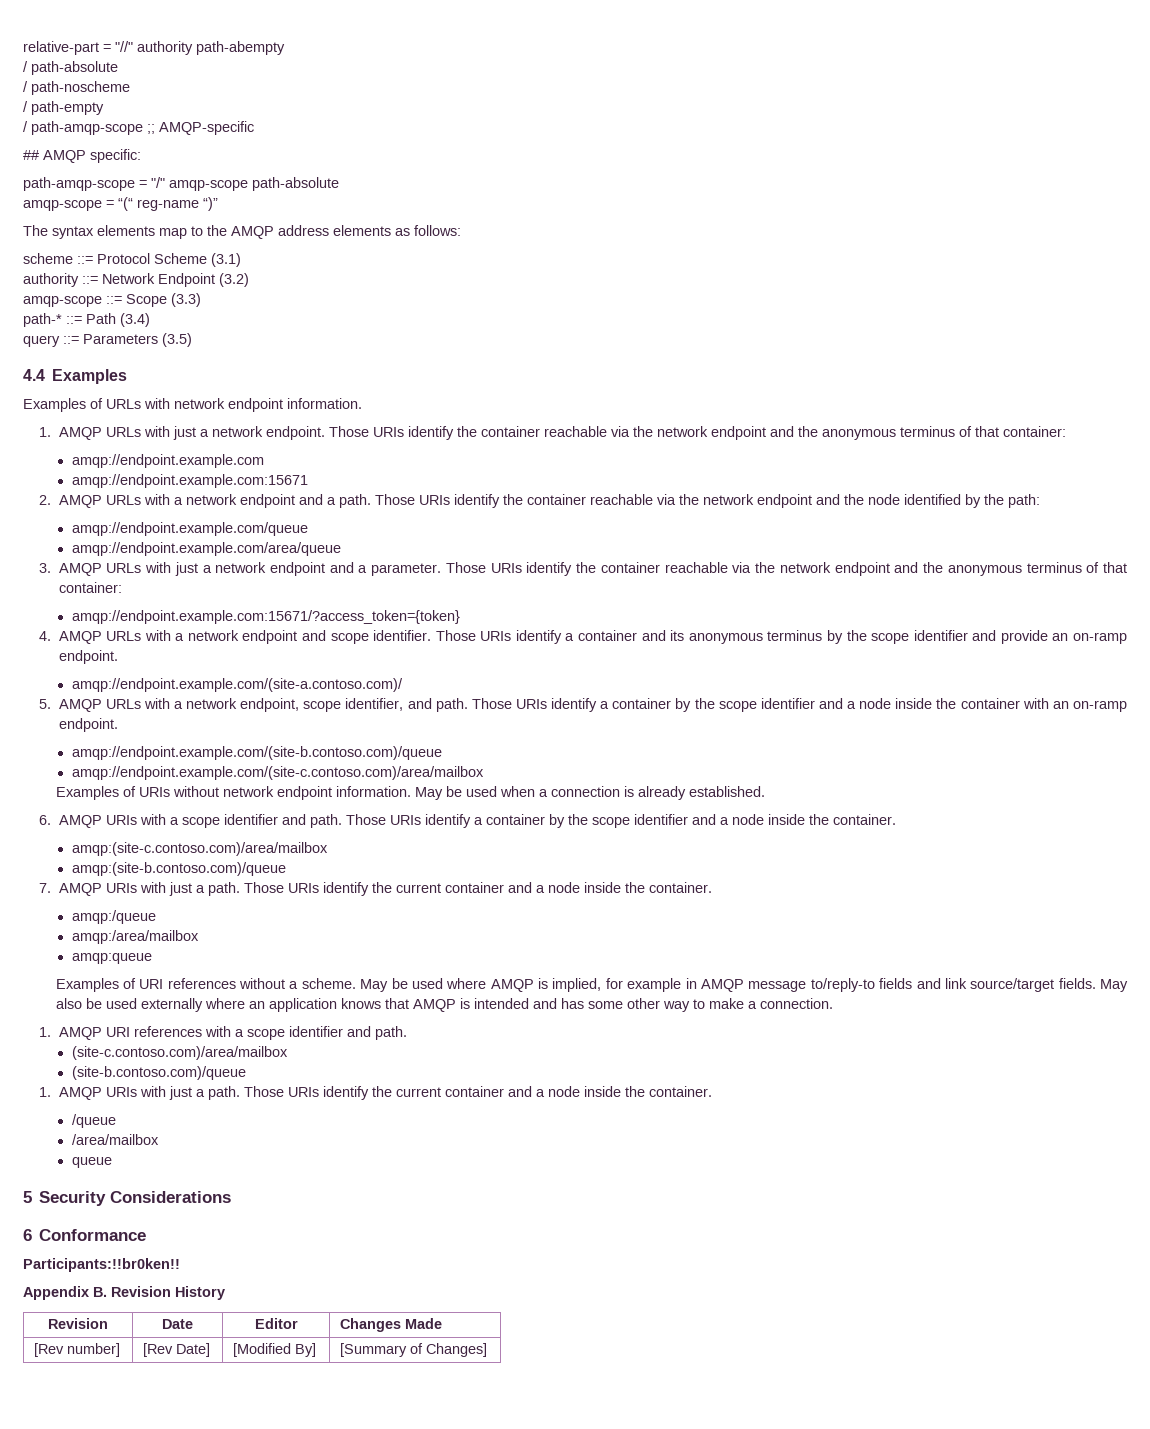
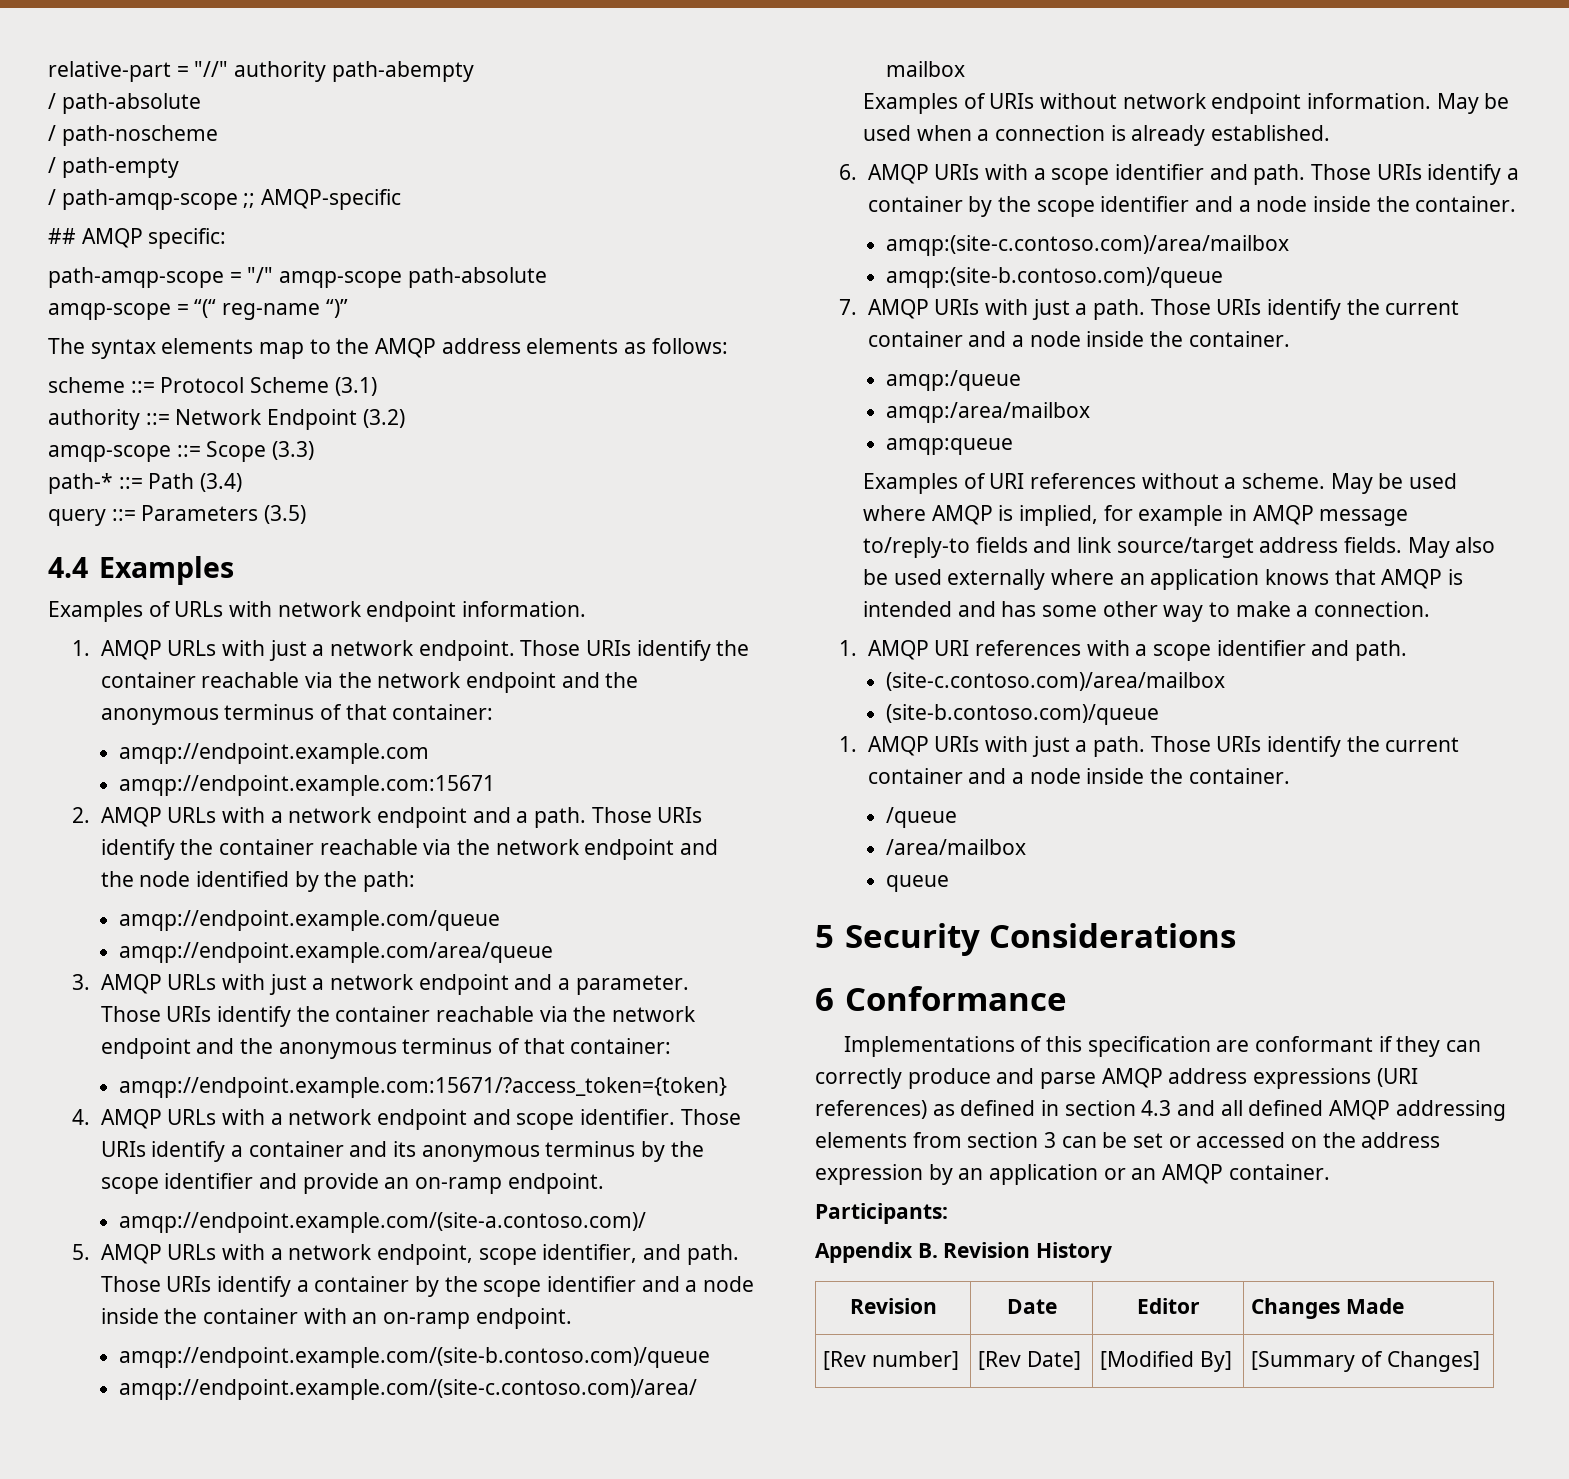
- May be used where AMQP is implied, for example in AMQP message to/reply-to fields and link source/target fields.
+ May be used where AMQP is implied, for example in AMQP message to/reply-to fields and link source/target address fields.
- Participants:!!br0ken!!
+ Implementations of this specification are conformant if they can correctly produce and parse AMQP address expressions (URI references) as defined in section 4.3 and all defined AMQP addressing elements from section 3 can be set or accessed on the address expression by an application or an AMQP container.
+ Participants:

